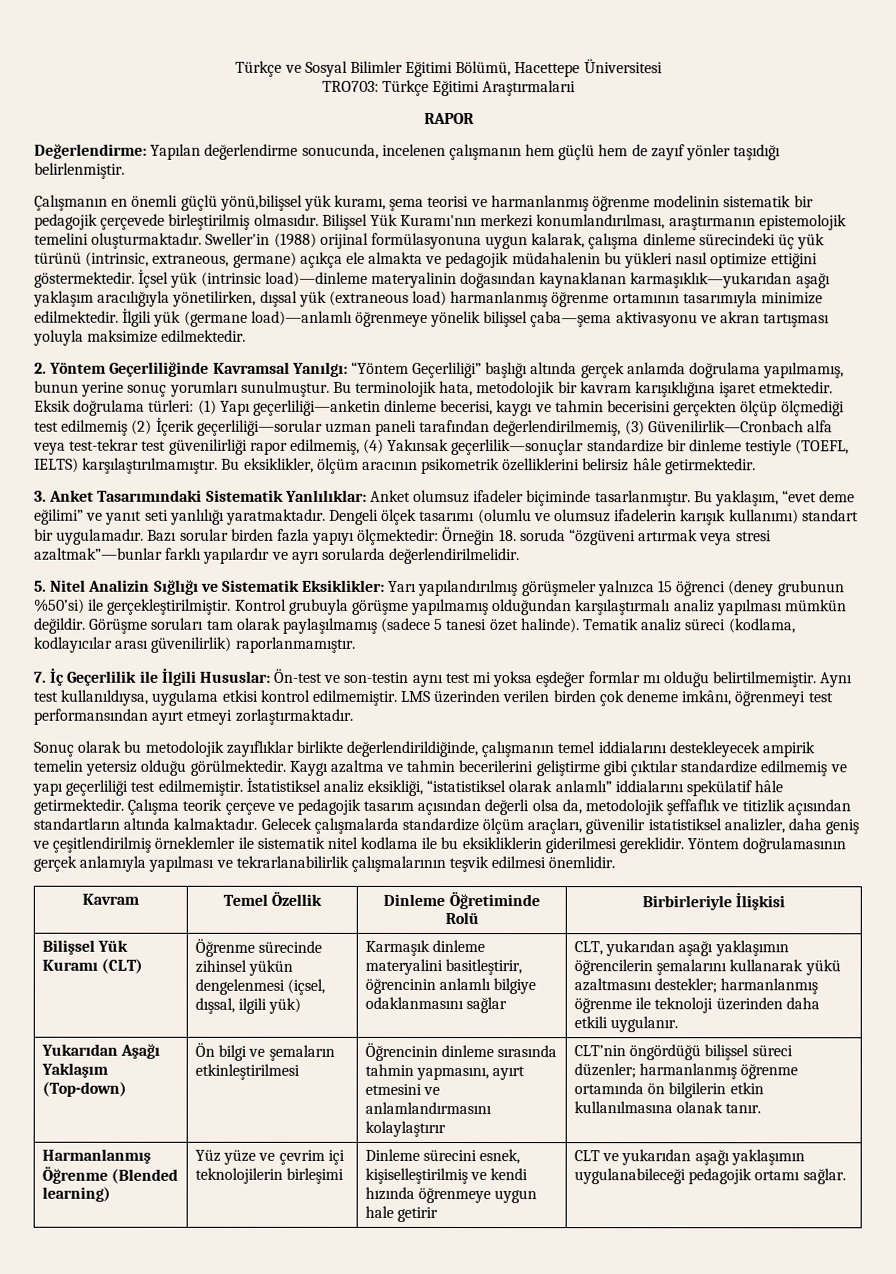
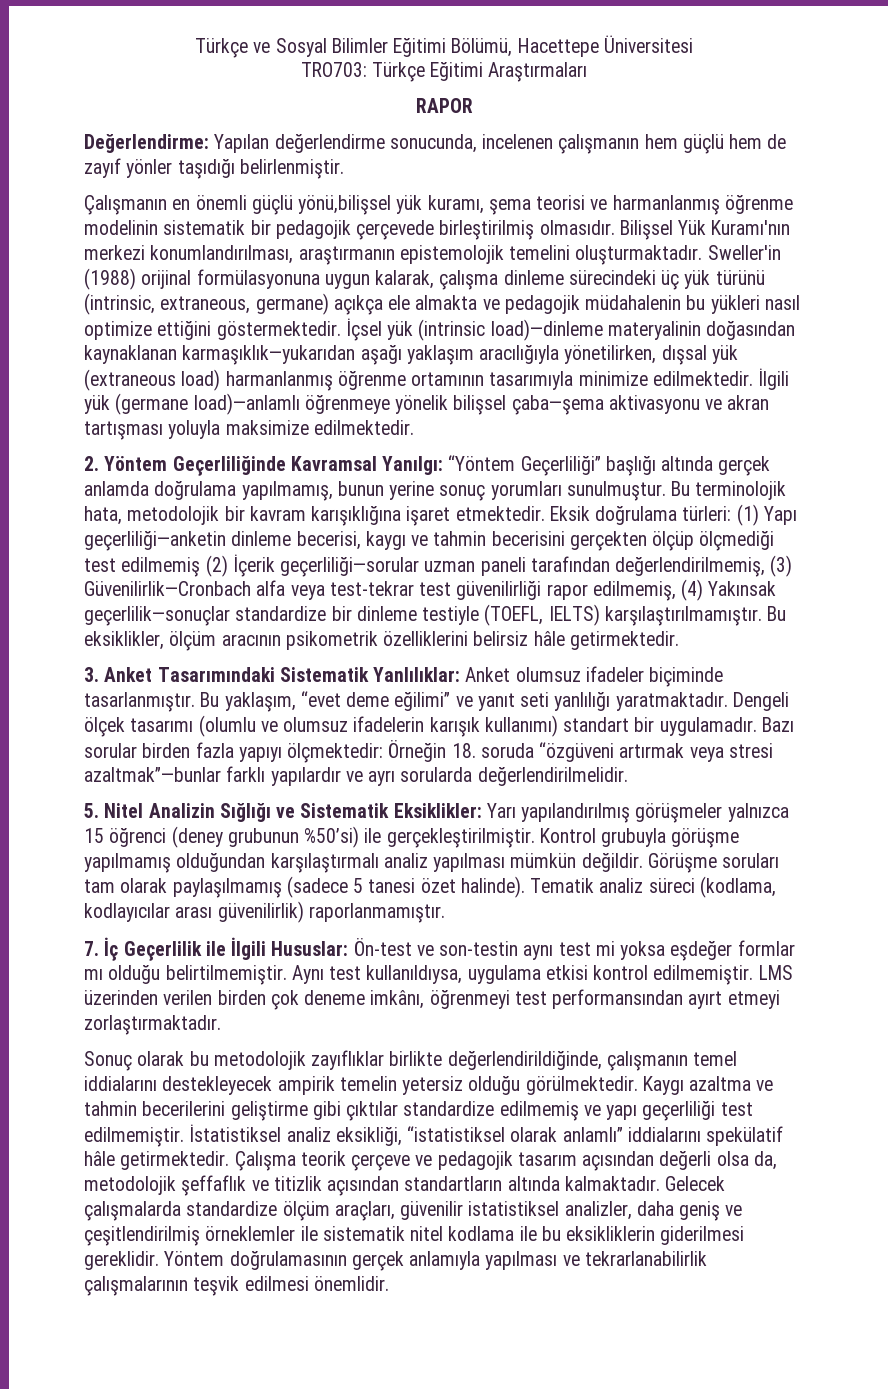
- TRO703: Türkçe Eğitimi Araştırmalarıi
+ TRO703: Türkçe Eğitimi Araştırmaları
- Kavram | Temel Özellik | Dinleme Öğretiminde Rolü | Birbirleriyle İlişkisi
- Bilişsel Yük Kuramı (CLT) | Öğrenme sürecinde zihinsel yükün dengelenmesi (içsel, dışsal, ilgili yük) | Karmaşık dinleme materyalini basitleştirir, öğrencinin anlamlı bilgiye odaklanmasını sağlar | CLT, yukarıdan aşağı yaklaşımın öğrencilerin şemalarını kullanarak yükü azaltmasını destekler; harmanlanmış öğrenme ile teknoloji üzerinden daha etkili uygulanır.
- Yukarıdan Aşağı Yaklaşım (Top-down) | Ön bilgi ve şemaların etkinleştirilmesi | Öğrencinin dinleme sırasında tahmin yapmasını, ayırt etmesini ve anlamlandırmasını kolaylaştırır | CLT’nin öngördüğü bilişsel süreci düzenler; harmanlanmış öğrenme ortamında ön bilgilerin etkin kullanılmasına olanak tanır.
- Harmanlanmış Öğrenme (Blended learning) | Yüz yüze ve çevrim içi teknolojilerin birleşimi | Dinleme sürecini esnek, kişiselleştirilmiş ve kendi hızında öğrenmeye uygun hale getirir | CLT ve yukarıdan aşağı yaklaşımın uygulanabileceği pedagojik ortamı sağlar.

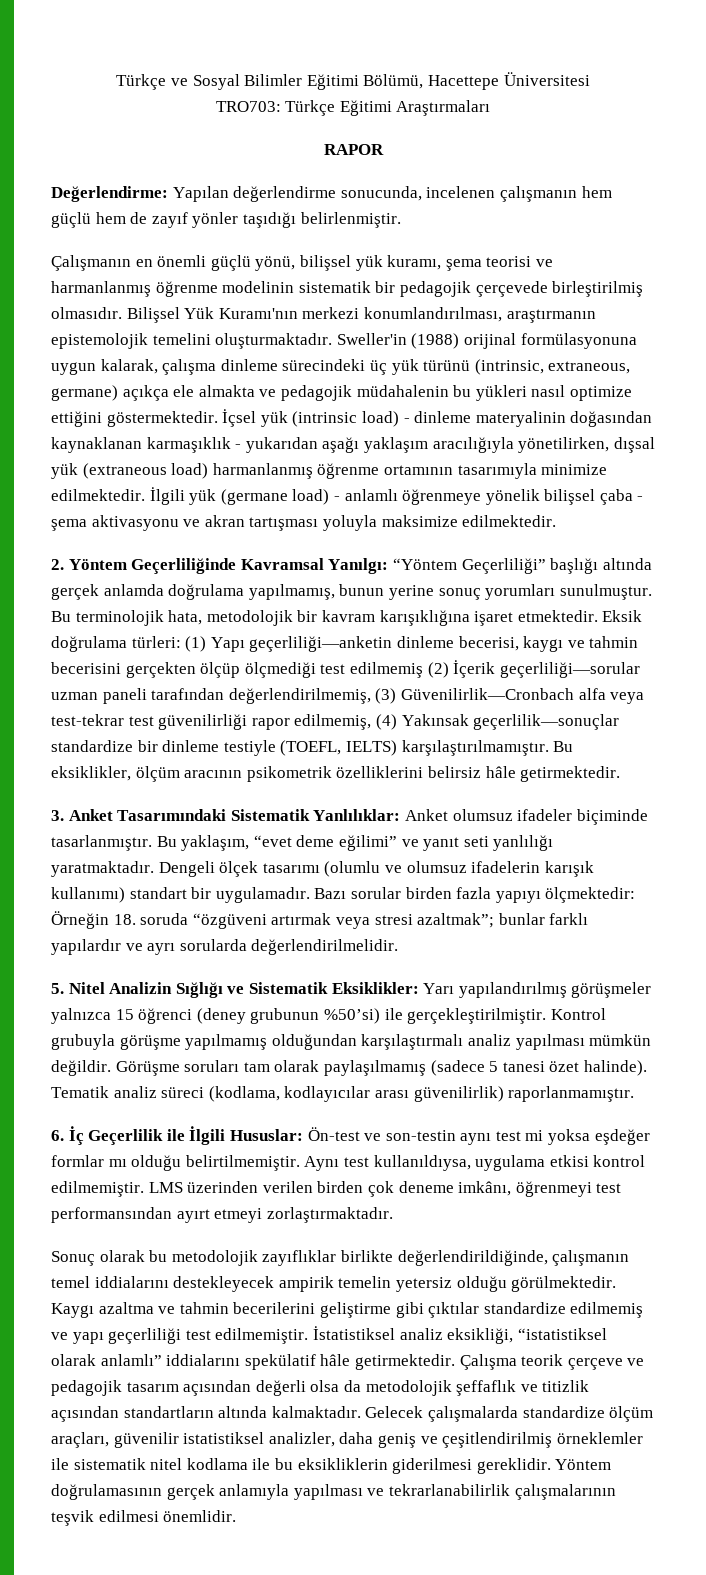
- Çalışmanın en önemli güçlü yönü,bilişsel yük kuramı, şema teorisi ve harmanlanmış öğrenme modelinin sistematik bir pedagojik çerçevede birleştirilmiş olmasıdır.
+ Çalışmanın en önemli güçlü yönü, bilişsel yük kuramı, şema teorisi ve harmanlanmış öğrenme modelinin sistematik bir pedagojik çerçevede birleştirilmiş olmasıdır.
- İçsel yük (intrinsic load)—dinleme materyalinin doğasından kaynaklanan karmaşıklık—yukarıdan aşağı yaklaşım aracılığıyla yönetilirken, dışsal yük (extraneous load) harmanlanmış öğrenme ortamının tasarımıyla minimize edilmektedir.
+ İçsel yük (intrinsic load) - dinleme materyalinin doğasından kaynaklanan karmaşıklık - yukarıdan aşağı yaklaşım aracılığıyla yönetilirken, dışsal yük (extraneous load) harmanlanmış öğrenme ortamının tasarımıyla minimize edilmektedir.
- İlgili yük (germane load)—anlamlı öğrenmeye yönelik bilişsel çaba—şema aktivasyonu ve akran tartışması yoluyla maksimize edilmektedir.
+ İlgili yük (germane load) - anlamlı öğrenmeye yönelik bilişsel çaba - şema aktivasyonu ve akran tartışması yoluyla maksimize edilmektedir.
- Bazı sorular birden fazla yapıyı ölçmektedir: Örneğin 18. soruda “özgüveni artırmak veya stresi azaltmak”—bunlar farklı yapılardır ve ayrı sorularda değerlendirilmelidir.
+ Bazı sorular birden fazla yapıyı ölçmektedir: Örneğin 18. soruda “özgüveni artırmak veya stresi azaltmak”; bunlar farklı yapılardır ve ayrı sorularda değerlendirilmelidir.
- 7. İç Geçerlilik ile İlgili Hususlar: Ön-test ve son-testin aynı test mi yoksa eşdeğer formlar mı olduğu belirtilmemiştir.
+ 6. İç Geçerlilik ile İlgili Hususlar: Ön-test ve son-testin aynı test mi yoksa eşdeğer formlar mı olduğu belirtilmemiştir.
- Çalışma teorik çerçeve ve pedagojik tasarım açısından değerli olsa da, metodolojik şeffaflık ve titizlik açısından standartların altında kalmaktadır.
+ Çalışma teorik çerçeve ve pedagojik tasarım açısından değerli olsa da metodolojik şeffaflık ve titizlik açısından standartların altında kalmaktadır.

